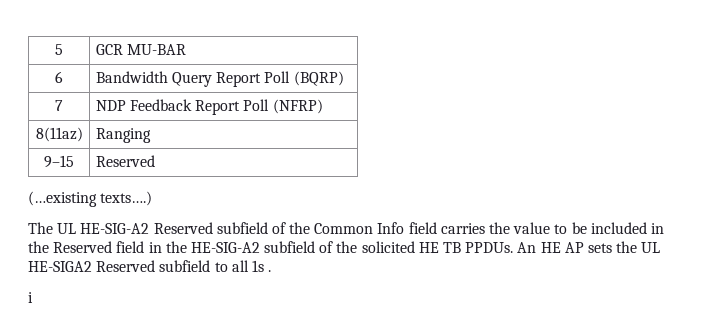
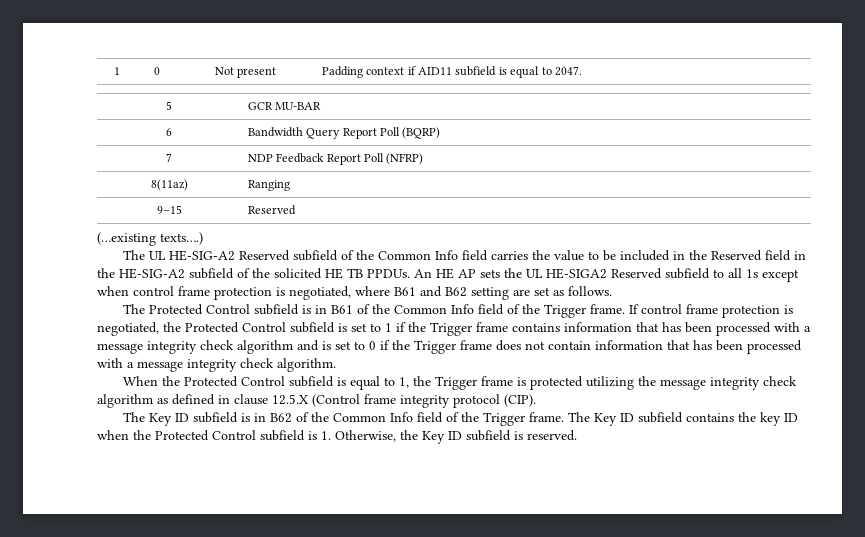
+ 1 | 0 | Not present | Padding context if AID11 subfield is equal to 2047.
- An HE AP sets the UL HE-SIGA2 Reserved subfield to all 1s .
- i
+ An HE AP sets the UL HE-SIGA2 Reserved subfield to all 1s except when control frame protection is negotiated, where B61 and B62 setting are set as follows.
+ The Protected Control subfield is in B61 of the Common Info field of the Trigger frame. If control frame protection is negotiated, the Protected Control subfield is set to 1 if the Trigger frame contains information that has been processed with a message integrity check algorithm and is set to 0 if the Trigger frame does not contain information that has been processed with a message integrity check algorithm.
+ When the Protected Control subfield is equal to 1, the Trigger frame is protected utilizing the message integrity check algorithm as defined in clause 12.5.X (Control frame integrity protocol (CIP).
+ The Key ID subfield is in B62 of the Common Info field of the Trigger frame. The Key ID subfield contains the key ID when the Protected Control subfield is 1. Otherwise, the Key ID subfield is reserved.

